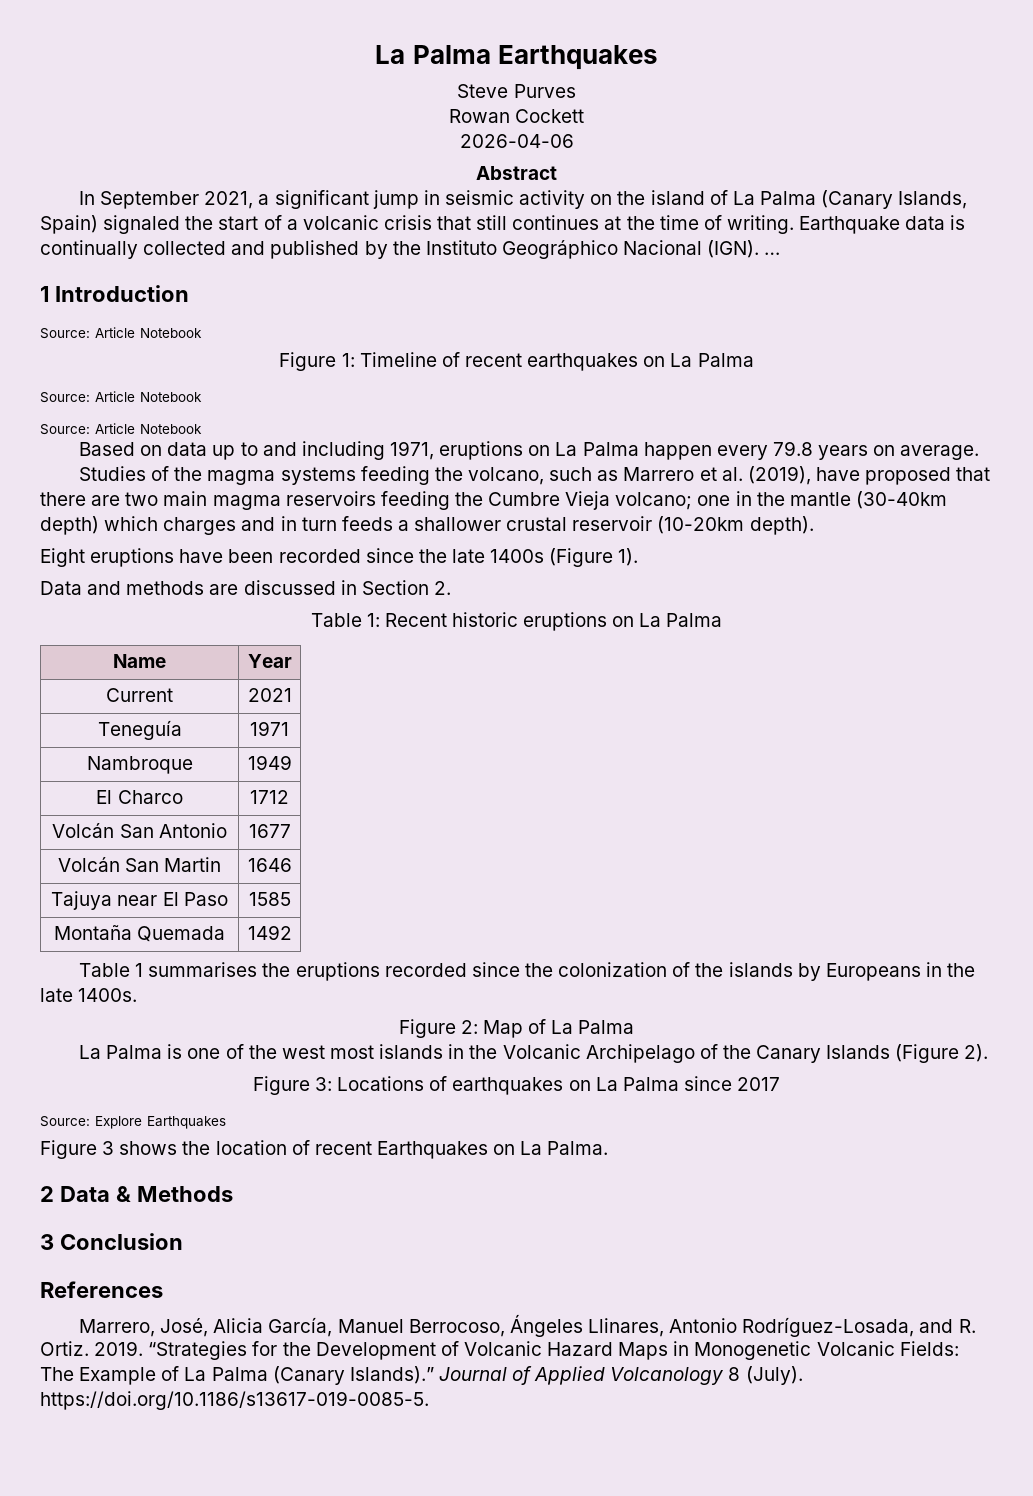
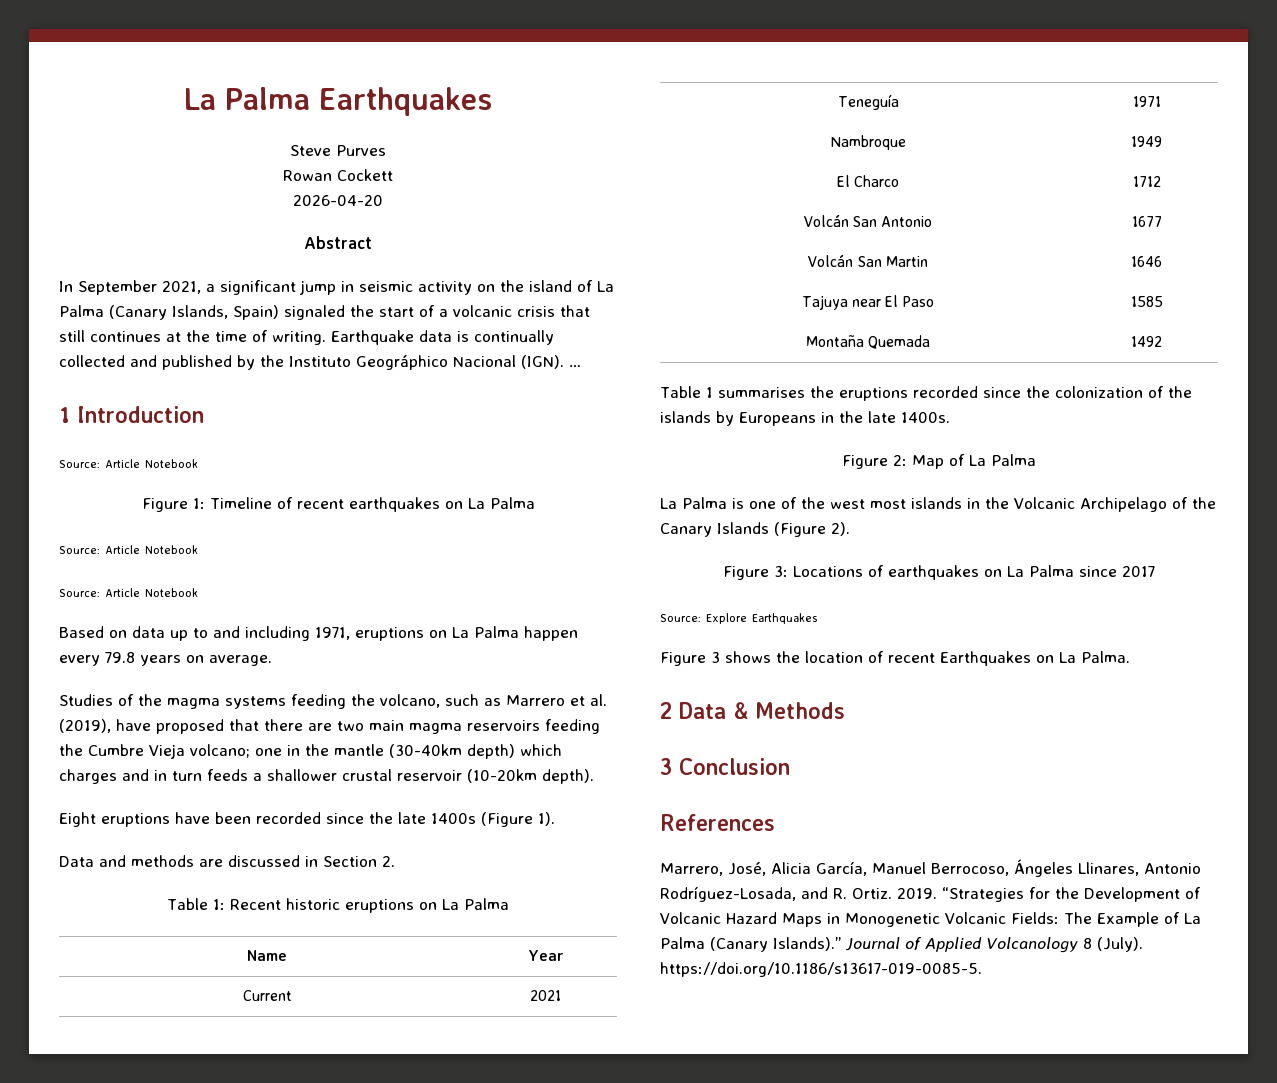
- 2026-04-06
+ 2026-04-20

